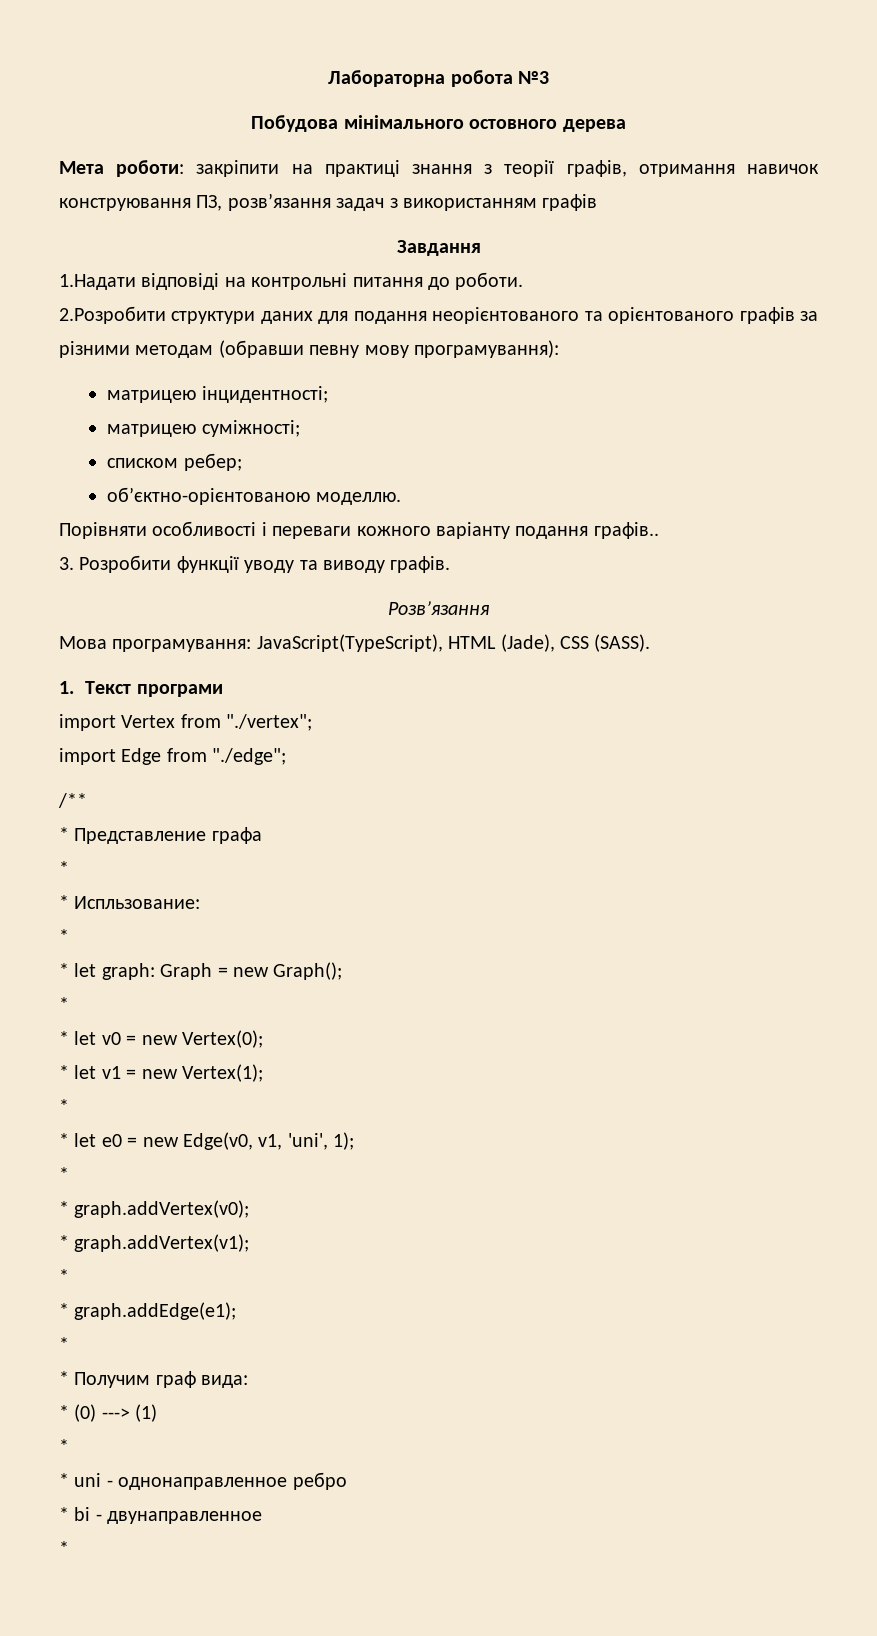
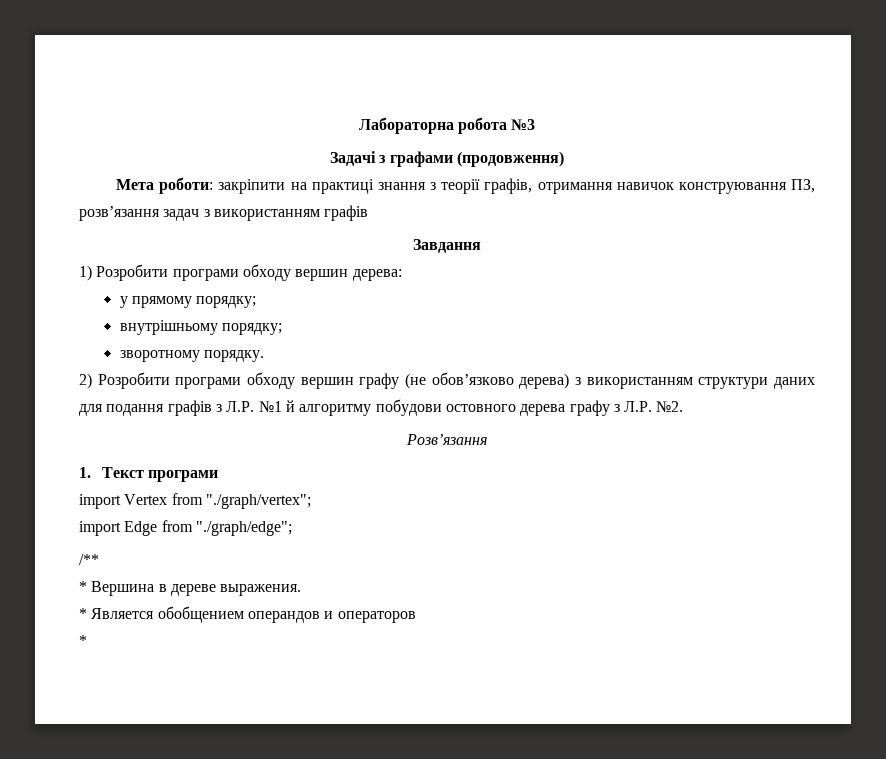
- Побудова мінімального остовного дерева
+ Задачі з графами (продовження)
- 1.Надати відповіді на контрольні питання до роботи.
- 2.Розробити структури даних для подання неорієнтованого та орієнтованого графів за різними методам (обравши певну мову програмування):
- матрицею інцидентності;
- матрицею суміжності;
- списком ребер;
- об’єктно-орієнтованою моделлю.
- Порівняти особливості і переваги кожного варіанту подання графів..
- 3. Розробити функції уводу та виводу графів.
+ 1) Розробити програми обходу вершин дерева:
+ у прямому порядку;
+ внутрішньому порядку;
+ зворотному порядку.
+ 2) Розробити програми обходу вершин графу (не обов’язково дерева) з використанням структури даних для подання графів з Л.Р. №1 й алгоритму побудови остовного дерева графу з Л.Р. №2.
  Розв’язання
- Мова програмування: JavaScript(TypeScript), HTML (Jade), CSS (SASS).
- import Vertex from "./vertex";
+ import Vertex from "./graph/vertex";
- import Edge from "./edge";
+ import Edge from "./graph/edge";
- * Представление графа
- *
- * Испльзование:
- *
- * let graph: Graph = new Graph();
- *
- * let v0 = new Vertex(0);
- * let v1 = new Vertex(1);
- *
- * let e0 = new Edge(v0, v1, 'uni', 1);
- *
- * graph.addVertex(v0);
- * graph.addVertex(v1);
- *
- * graph.addEdge(e1);
- *
- * Получим граф вида:
- * (0) ---> (1)
- *
- * uni - однонаправленное ребро
- * bi - двунаправленное
+ * Вершина в дереве выражения.
+ * Является обобщением операндов и операторов

